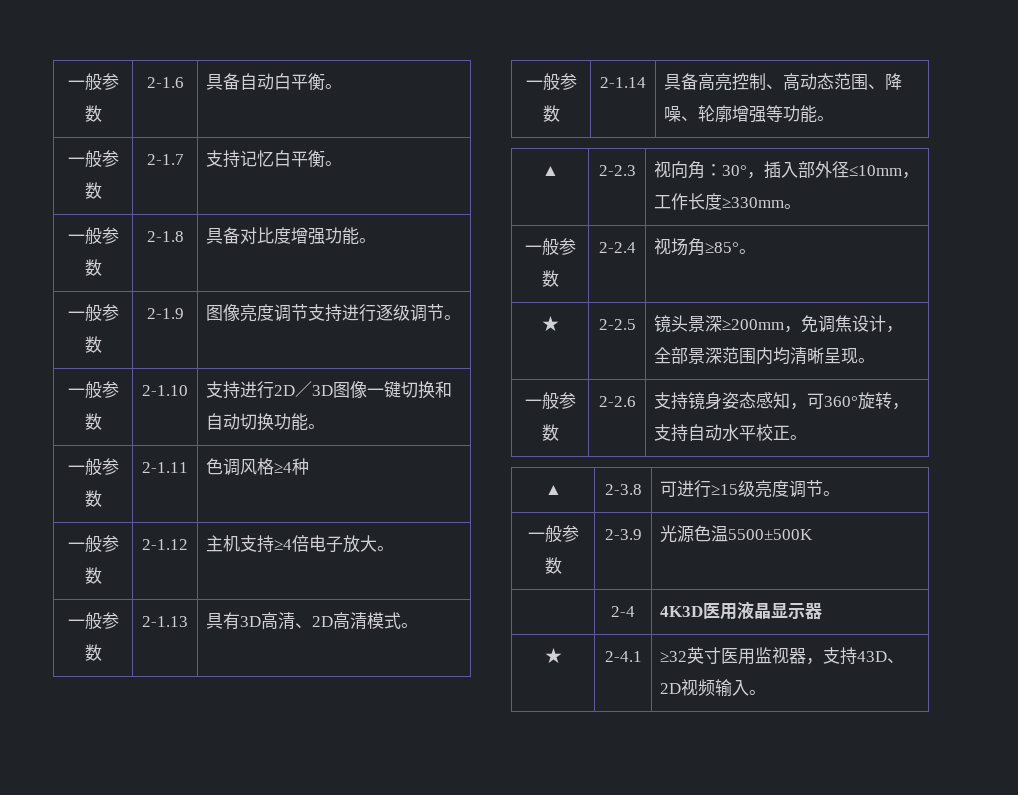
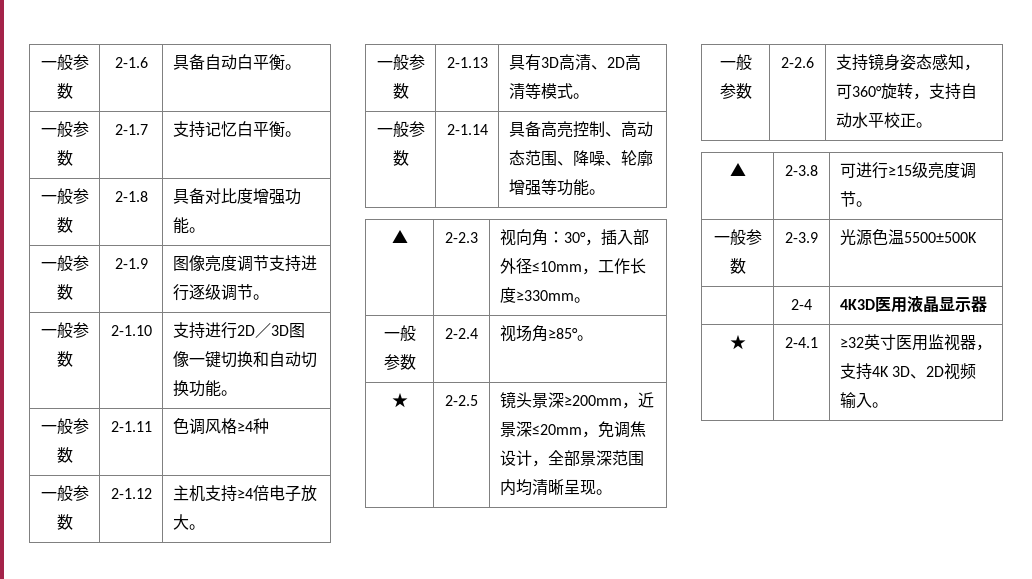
- 一般参数 | 2-1.13 | 具有3D高清、2D高清模式。
+ 一般参数 | 2-1.13 | 具有3D高清、2D高清等模式。
- ★ | 2-2.5 | 镜头景深≥200mm，免调焦设计，全部景深范围内均清晰呈现。
+ ★ | 2-2.5 | 镜头景深≥200mm，近景深≤20mm，免调焦设计，全部景深范围内均清晰呈现。
- ★ | 2-4.1 | ≥32英寸医用监视器，支持43D、2D视频输入。
+ ★ | 2-4.1 | ≥32英寸医用监视器，支持4K 3D、2D视频输入。

